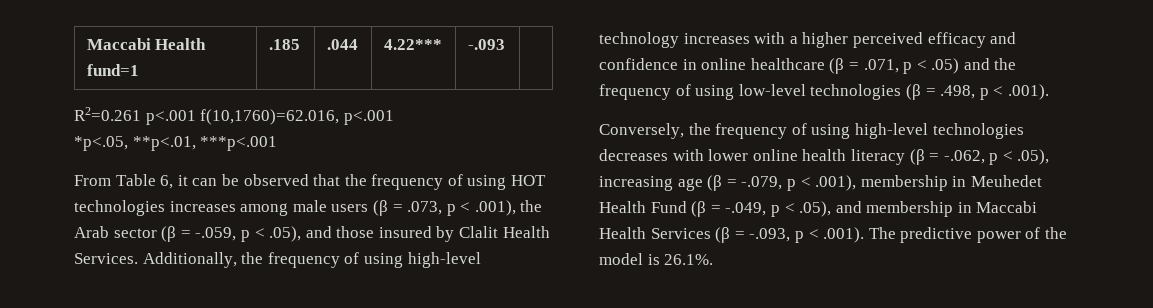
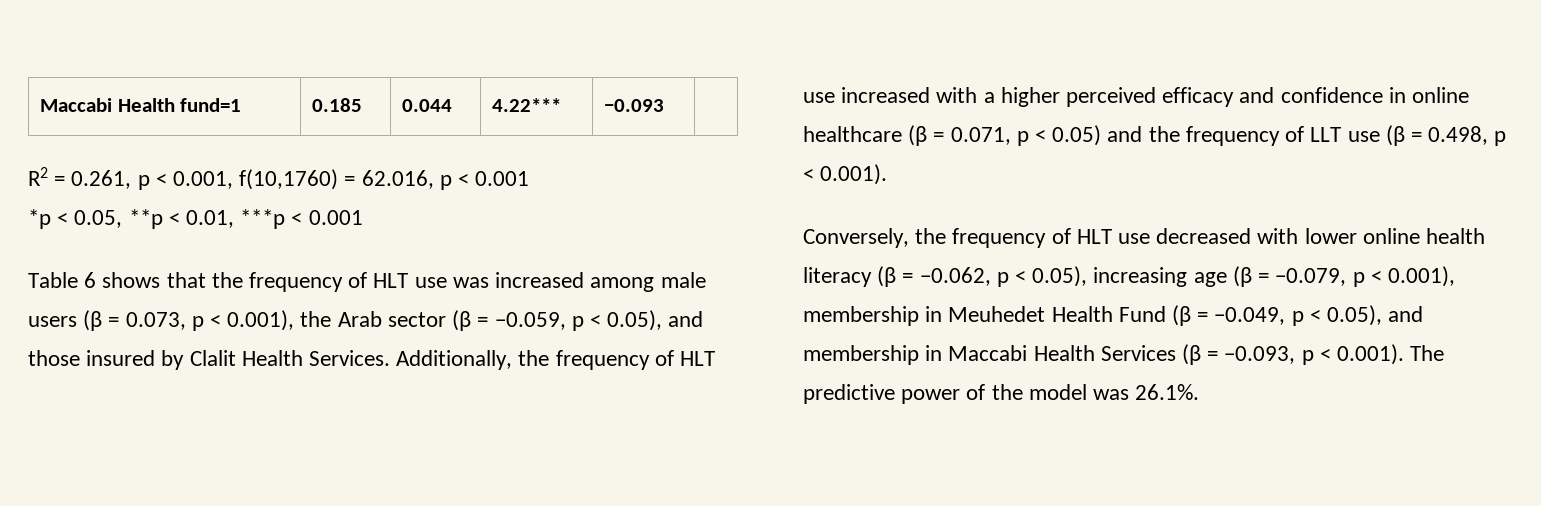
- Maccabi Health fund=1 | .185 | .044 | 4.22*** | -.093 |
- R2=0.261 p<.001 f(10,1760)=62.016, p<.001
- *p<.05, **p<.01, ***p<.001
- From Table 6, it can be observed that the frequency of using HOT technologies increases among male users (β = .073, p < .001), the Arab sector (β = -.059, p < .05), and those insured by Clalit Health Services.
+ Maccabi Health fund=1 | 0.185 | 0.044 | 4.22*** | −0.093 |
+ R2 = 0.261, p < 0.001, f(10,1760) = 62.016, p < 0.001
+ *p < 0.05, **p < 0.01, ***p < 0.001
+ Table 6 shows that the frequency of HLT use was increased among male users (β = 0.073, p < 0.001), the Arab sector (β = −0.059, p < 0.05), and those insured by Clalit Health Services.
- Additionally, the frequency of using high-level technology increases with a higher perceived efficacy and confidence in online healthcare (β = .071, p < .05) and the frequency of using low-level technologies (β = .498, p < .001).
+ Additionally, the frequency of HLT use increased with a higher perceived efficacy and confidence in online healthcare (β = 0.071, p < 0.05) and the frequency of LLT use (β = 0.498, p < 0.001).
- Conversely, the frequency of using high-level technologies decreases with lower online health literacy (β = -.062, p < .05), increasing age (β = -.079, p < .001), membership in Meuhedet Health Fund (β = -.049, p < .05), and membership in Maccabi Health Services (β = -.093, p < .001). The predictive power of the model is 26.1%.
+ Conversely, the frequency of HLT use decreased with lower online health literacy (β = −0.062, p < 0.05), increasing age (β = −0.079, p < 0.001), membership in Meuhedet Health Fund (β = −0.049, p < 0.05), and membership in Maccabi Health Services (β = −0.093, p < 0.001). The predictive power of the model was 26.1%.

